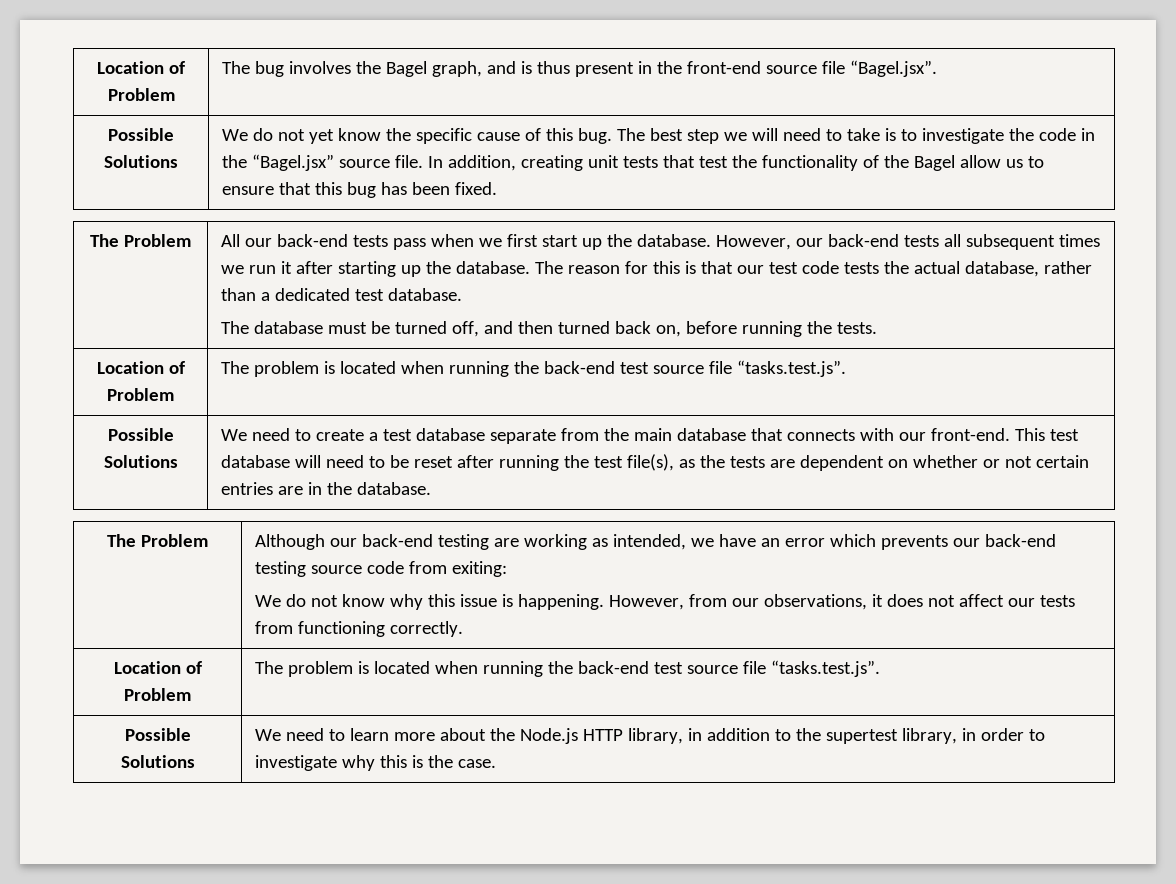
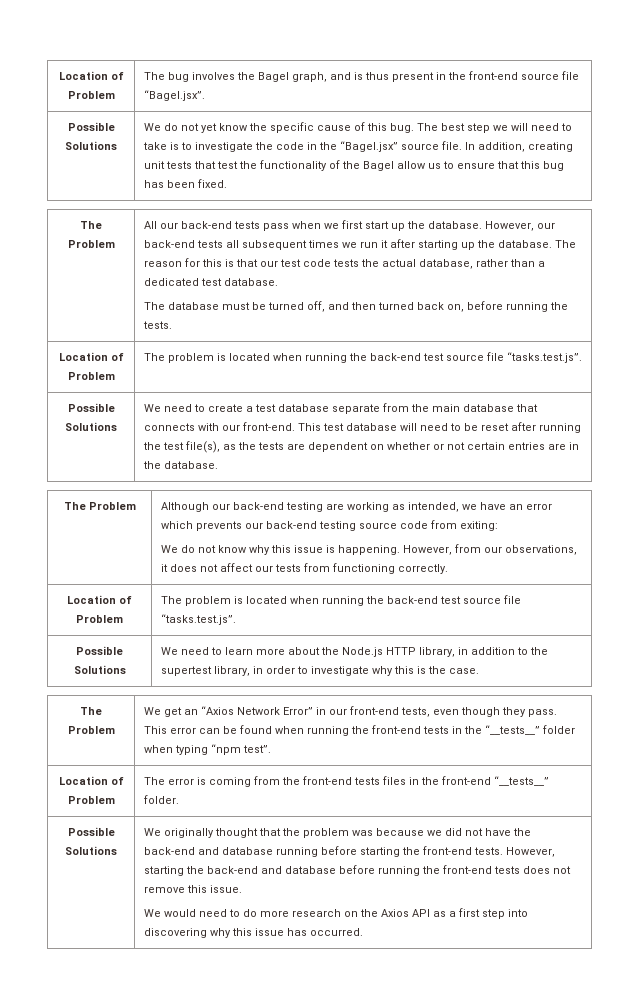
+ The Problem | We get an “Axios Network Error” in our front-end tests, even though they pass. This error can be found when running the front-end tests in the “__tests__” folder when typing “npm test”.
+ Location of Problem | The error is coming from the front-end tests files in the front-end “__tests__” folder.
+ Possible Solutions | We originally thought that the problem was because we did not have the back-end and database running before starting the front-end tests. However, starting the back-end and database before running the front-end tests does not remove this issue.
+ We would need to do more research on the Axios API as a first step into discovering why this issue has occurred.

